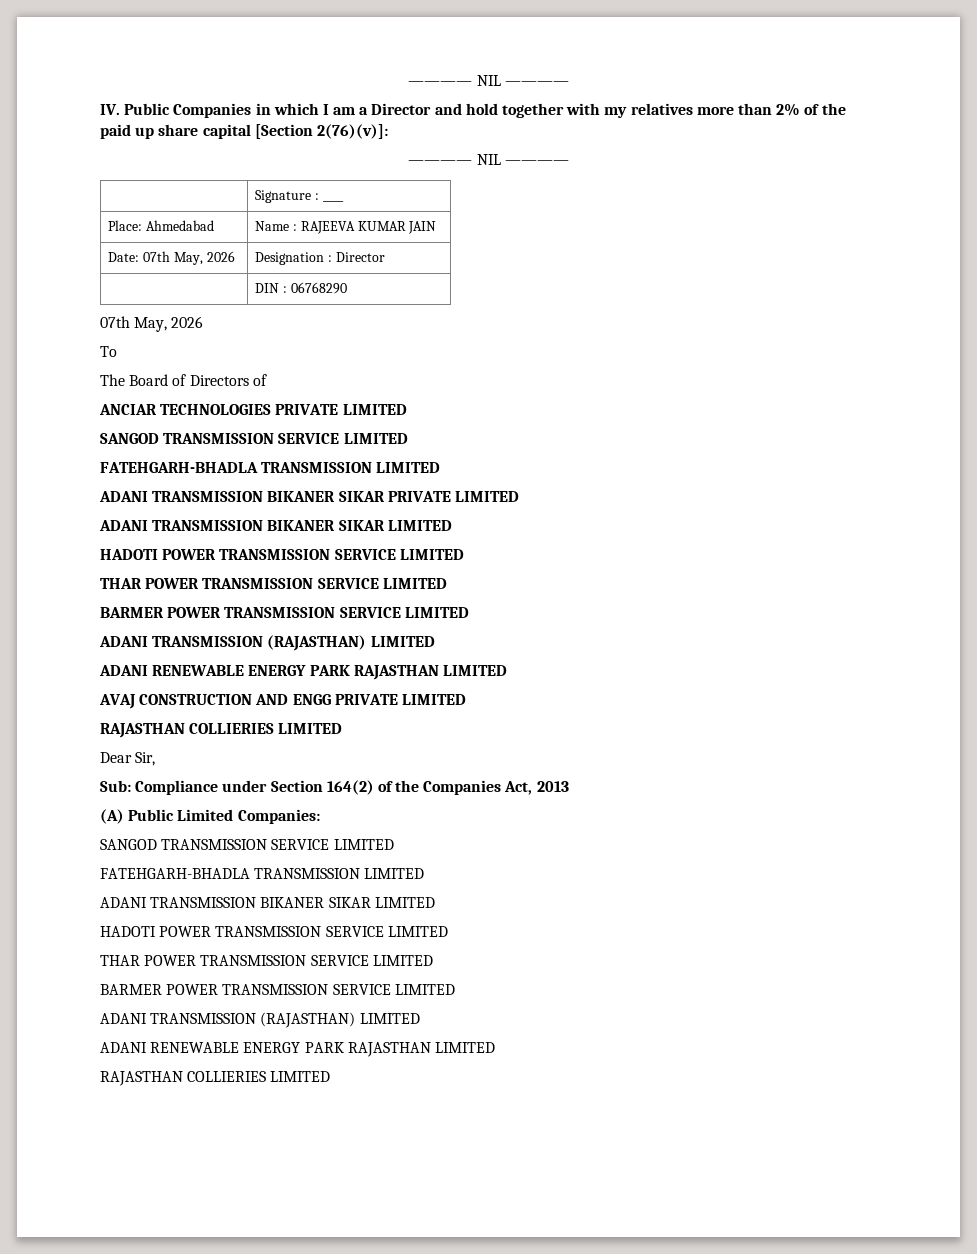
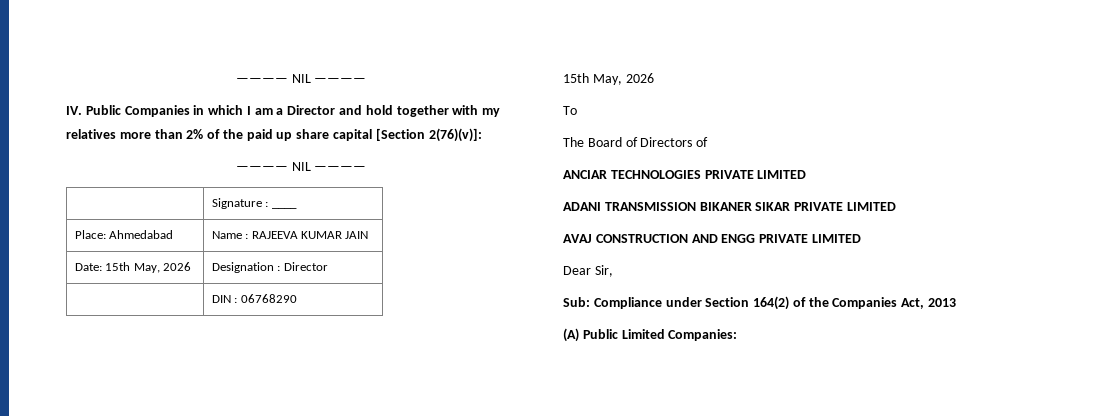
- Date: 07th May, 2026 | Designation : Director
+ Date: 15th May, 2026 | Designation : Director
  | DIN : 06768290
- 07th May, 2026
+ 15th May, 2026
  ANCIAR TECHNOLOGIES PRIVATE LIMITED
- SANGOD TRANSMISSION SERVICE LIMITED
- FATEHGARH-BHADLA TRANSMISSION LIMITED
  ADANI TRANSMISSION BIKANER SIKAR PRIVATE LIMITED
- ADANI TRANSMISSION BIKANER SIKAR LIMITED
- HADOTI POWER TRANSMISSION SERVICE LIMITED
- THAR POWER TRANSMISSION SERVICE LIMITED
- BARMER POWER TRANSMISSION SERVICE LIMITED
- ADANI TRANSMISSION (RAJASTHAN) LIMITED
- ADANI RENEWABLE ENERGY PARK RAJASTHAN LIMITED
  AVAJ CONSTRUCTION AND ENGG PRIVATE LIMITED
- RAJASTHAN COLLIERIES LIMITED
  (A) Public Limited Companies:
- SANGOD TRANSMISSION SERVICE LIMITED
- FATEHGARH-BHADLA TRANSMISSION LIMITED
- ADANI TRANSMISSION BIKANER SIKAR LIMITED
- HADOTI POWER TRANSMISSION SERVICE LIMITED
- THAR POWER TRANSMISSION SERVICE LIMITED
- BARMER POWER TRANSMISSION SERVICE LIMITED
- ADANI TRANSMISSION (RAJASTHAN) LIMITED
- ADANI RENEWABLE ENERGY PARK RAJASTHAN LIMITED
- RAJASTHAN COLLIERIES LIMITED

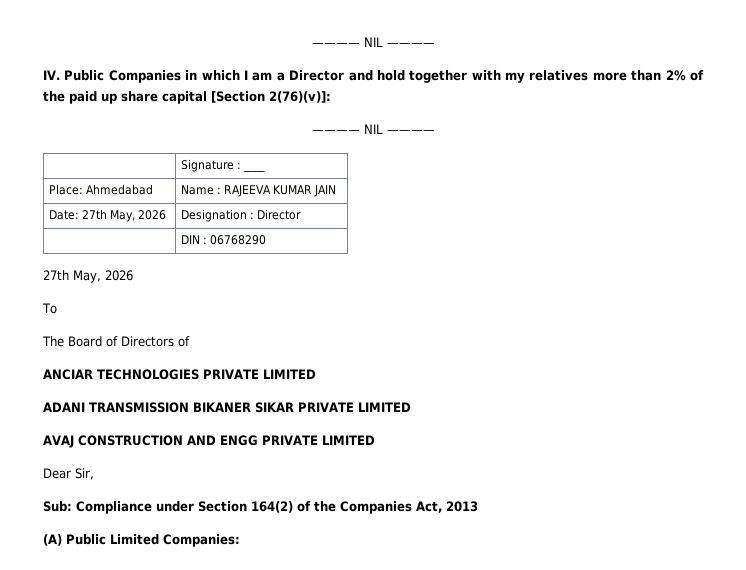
- Date: 15th May, 2026 | Designation : Director
+ Date: 27th May, 2026 | Designation : Director
  | DIN : 06768290
- 15th May, 2026
+ 27th May, 2026

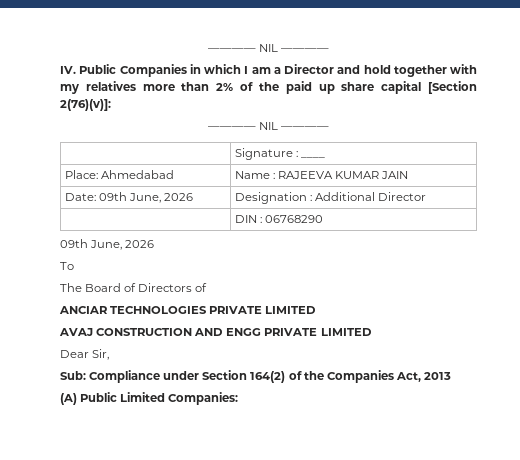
- Date: 27th May, 2026 | Designation : Director
+ Date: 09th June, 2026 | Designation : Additional Director
  | DIN : 06768290
- 27th May, 2026
+ 09th June, 2026
- ADANI TRANSMISSION BIKANER SIKAR PRIVATE LIMITED

